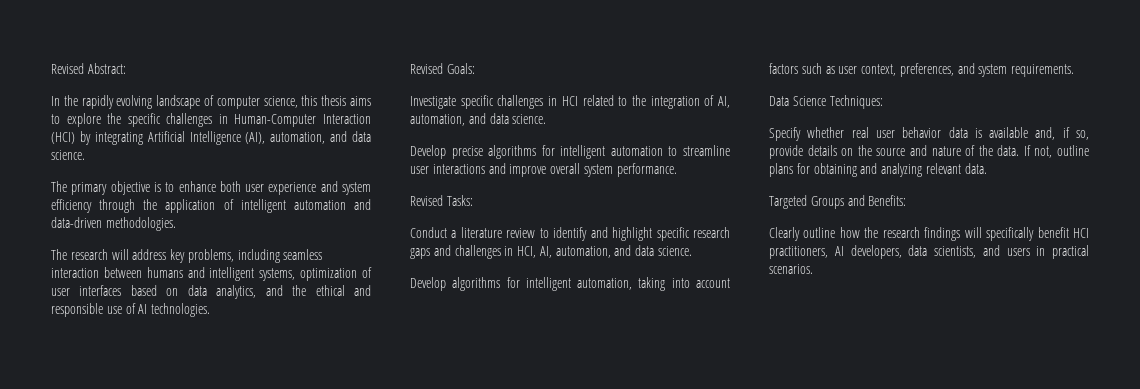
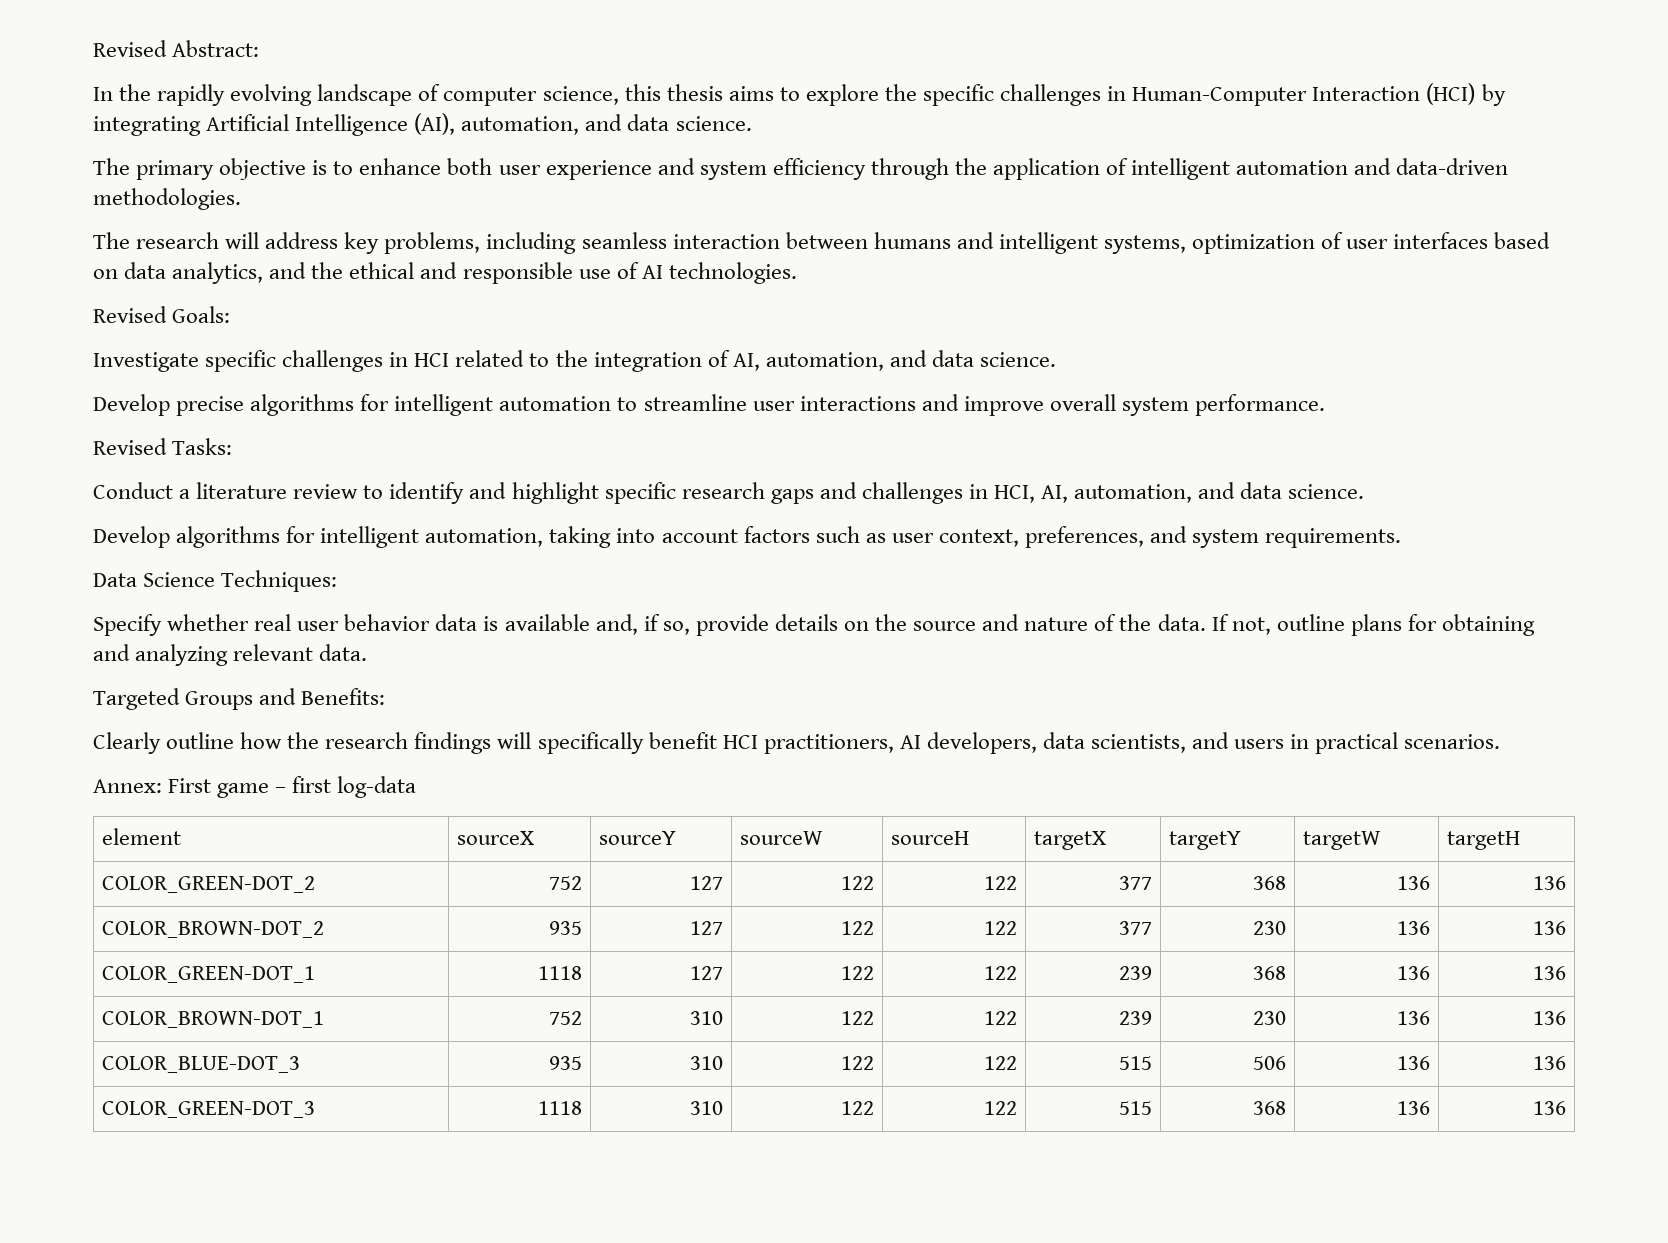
+ Annex: First game – first log-data
+ element | sourceX | sourceY | sourceW | sourceH | targetX | targetY | targetW | targetH
+ COLOR_GREEN-DOT_2 | 752 | 127 | 122 | 122 | 377 | 368 | 136 | 136
+ COLOR_BROWN-DOT_2 | 935 | 127 | 122 | 122 | 377 | 230 | 136 | 136
+ COLOR_GREEN-DOT_1 | 1118 | 127 | 122 | 122 | 239 | 368 | 136 | 136
+ COLOR_BROWN-DOT_1 | 752 | 310 | 122 | 122 | 239 | 230 | 136 | 136
+ COLOR_BLUE-DOT_3 | 935 | 310 | 122 | 122 | 515 | 506 | 136 | 136
+ COLOR_GREEN-DOT_3 | 1118 | 310 | 122 | 122 | 515 | 368 | 136 | 136

